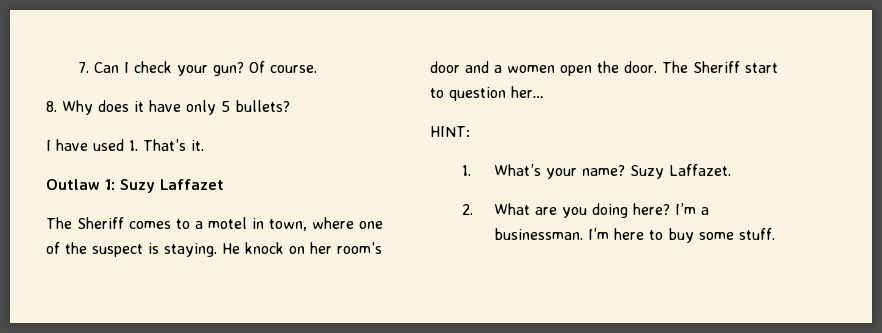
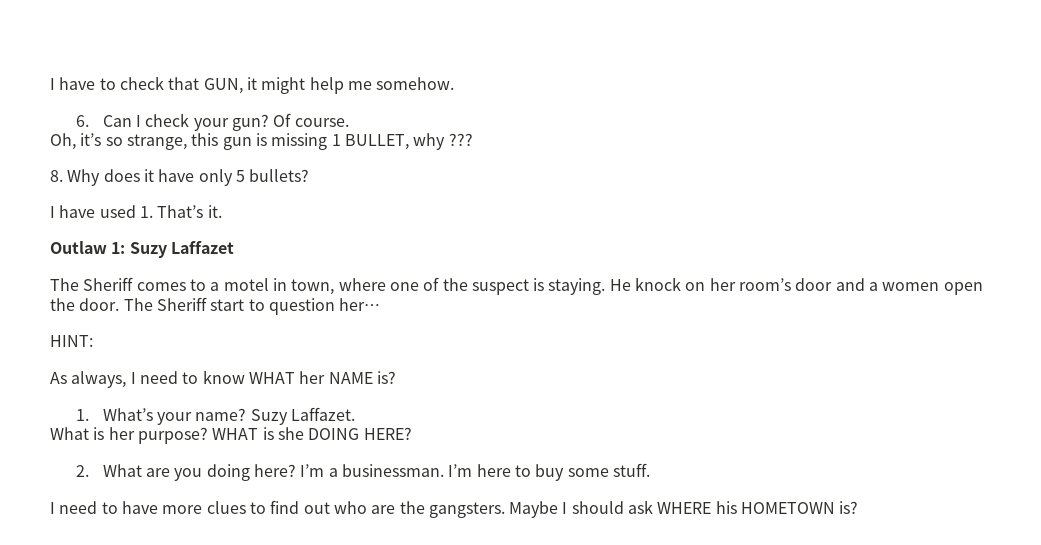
- 7. Can I check your gun?
+ I have to check that GUN, it might help me somehow.
+ 6. Can I check your gun?
+ Oh, it’s so strange, this gun is missing 1 BULLET, why ???
+ As always, I need to know WHAT her NAME is?
+ What is her purpose? WHAT is she DOING HERE?
+ I need to have more clues to find out who are the gangsters. Maybe I should ask WHERE his HOMETOWN is?

